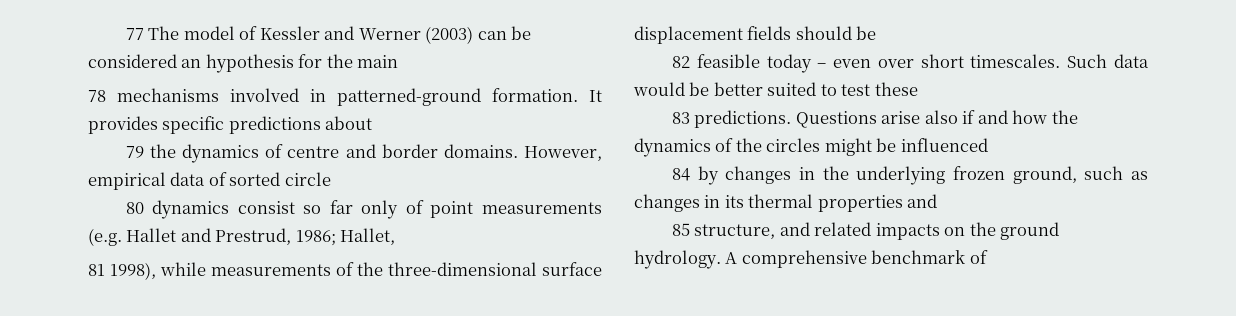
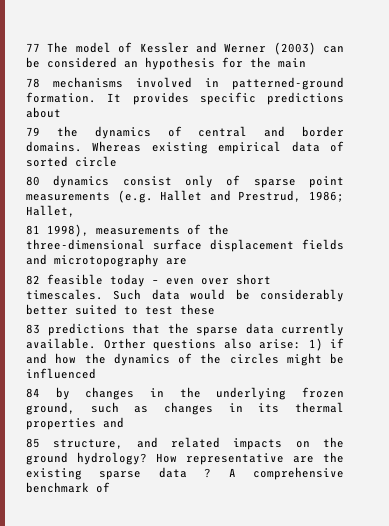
- 79 the dynamics of centre and border domains.
+ 79 the dynamics of central and border domains.
- However, empirical data of sorted circle
+ Whereas existing empirical data of sorted circle
- 80 dynamics consist so far only of point measurements (e.g. Hallet and Prestrud, 1986; Hallet,
+ 80 dynamics consist only of sparse point measurements (e.g. Hallet and Prestrud, 1986; Hallet,
- 81 1998), while measurements of the three-dimensional surface displacement fields should be
+ 81 1998), measurements of the three-dimensional surface displacement fields and microtopography are
- Such data would be better suited to test these
+ Such data would be considerably better suited to test these
- 83 predictions. Questions arise also if and how the dynamics of the circles might be influenced
+ 83 predictions that the sparse data currently available. Orther questions also arise: 1) if and how the dynamics of the circles might be influenced
- 85 structure, and related impacts on the ground hydrology.
+ 85 structure, and related impacts on the ground hydrology? How representative are the existing sparse data ?

